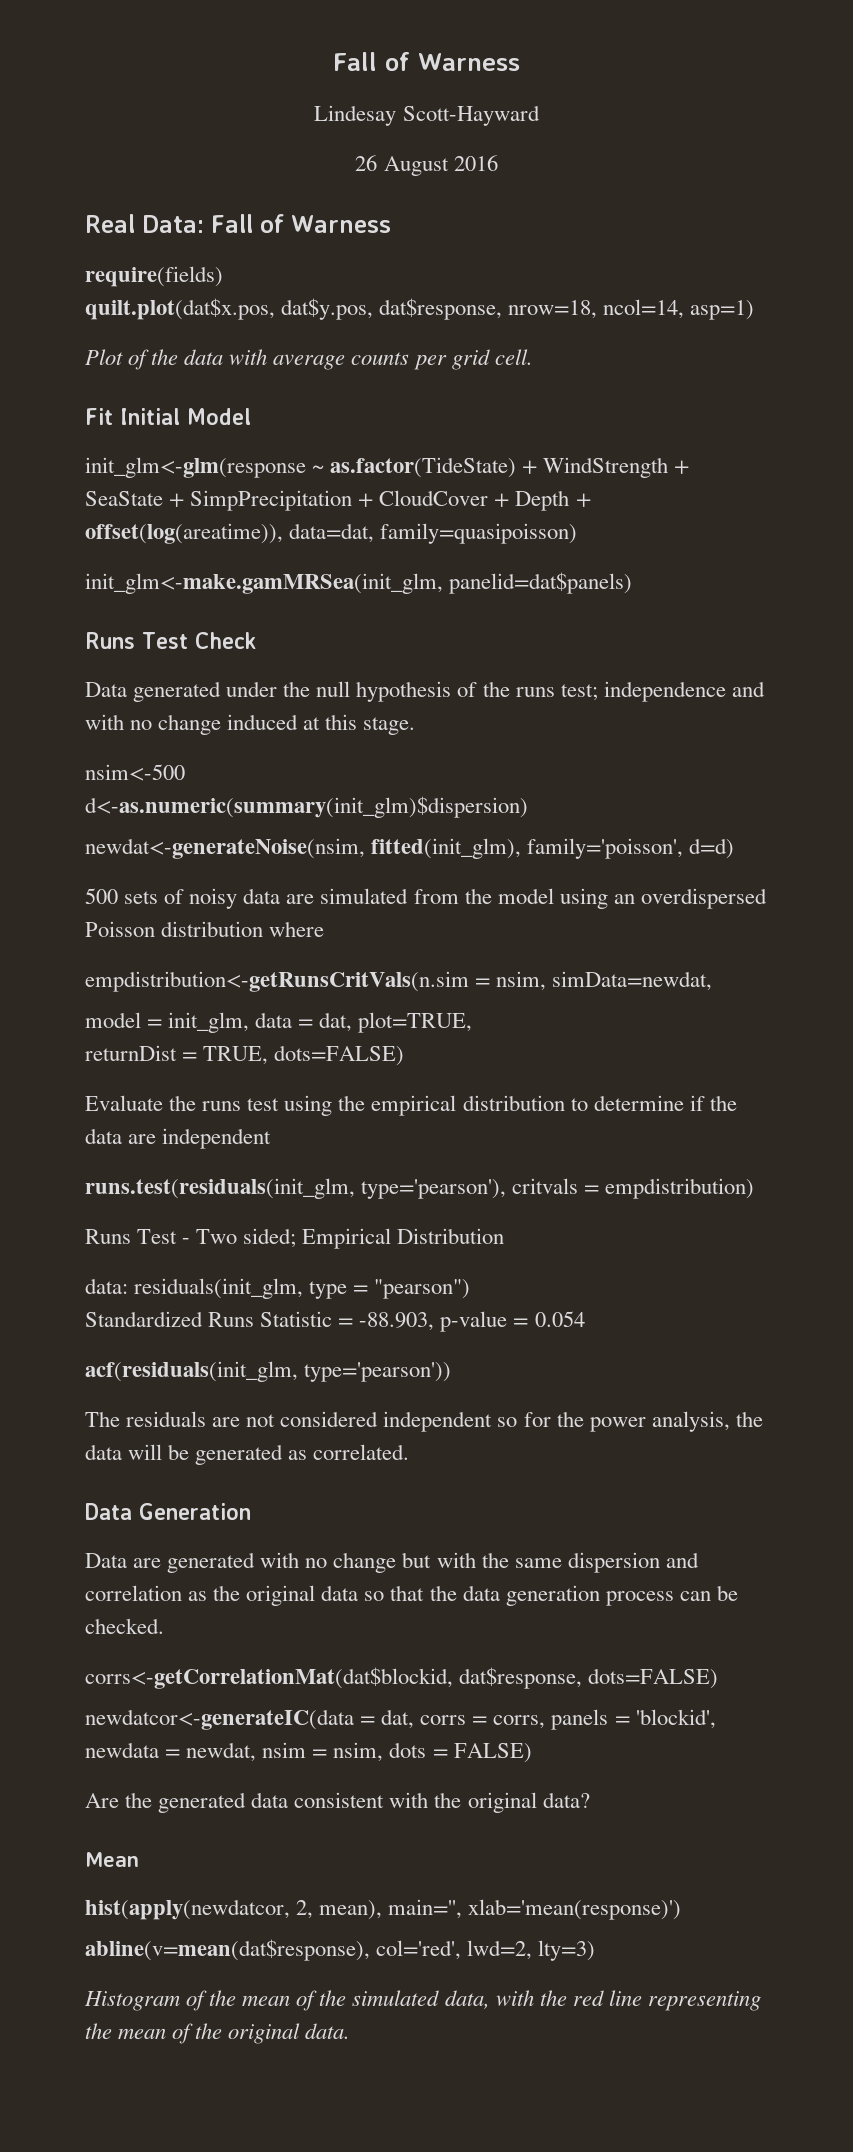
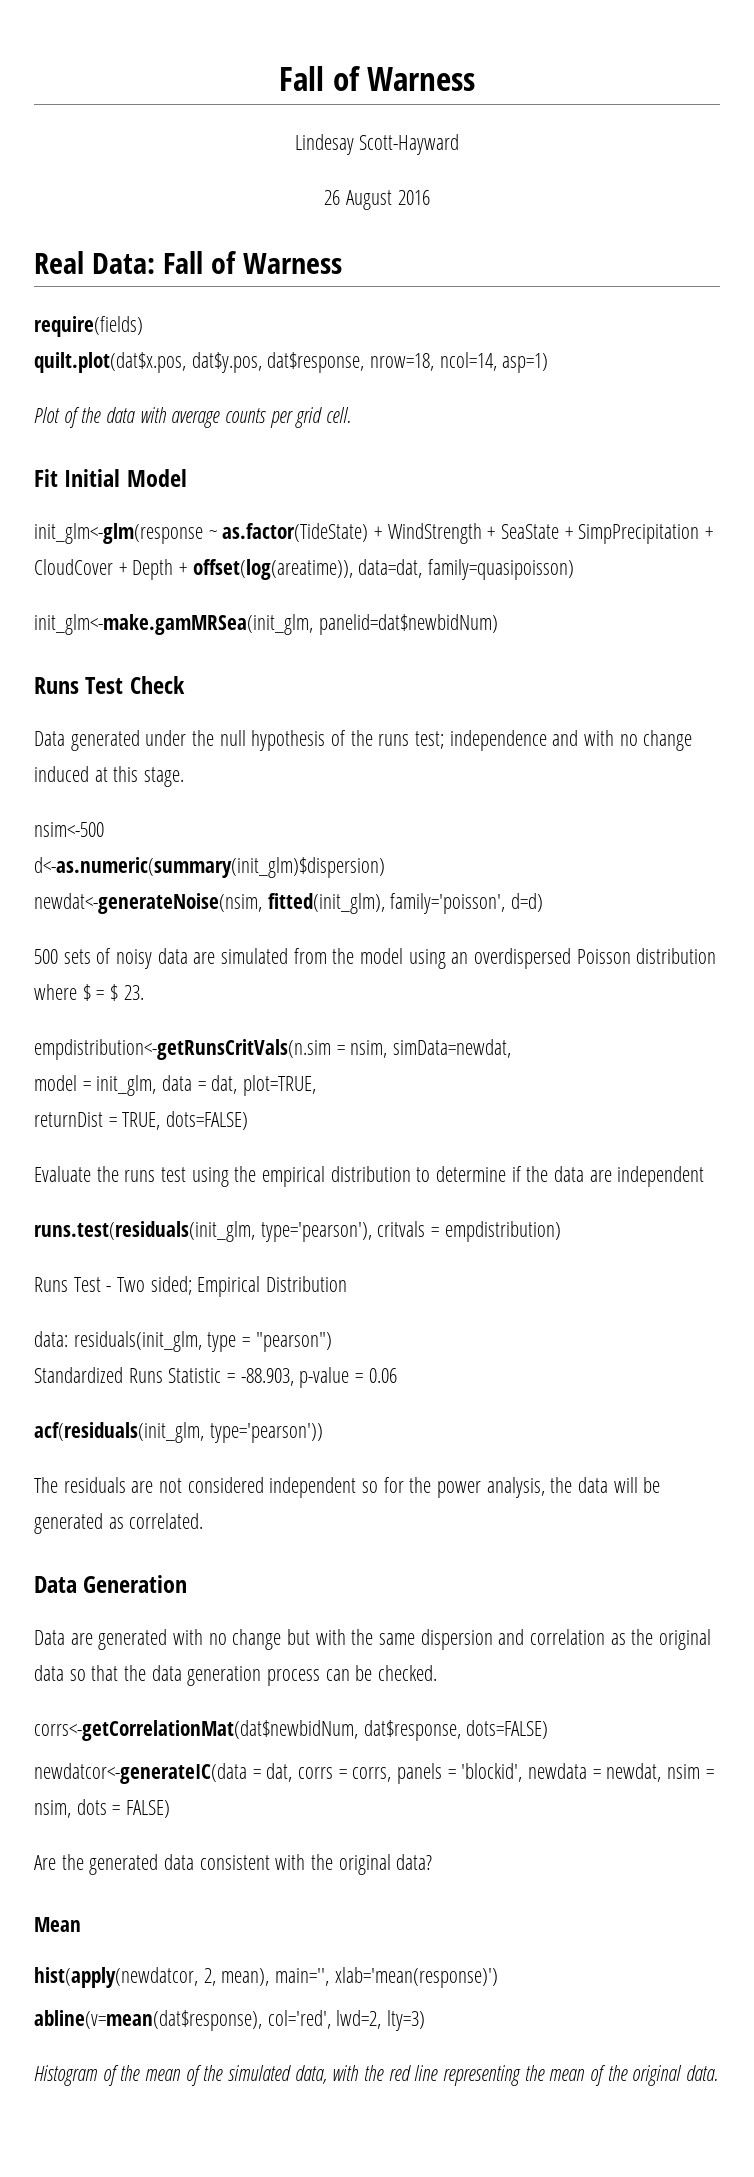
- init_glm<-make.gamMRSea(init_glm, panelid=dat$panels)
+ init_glm<-make.gamMRSea(init_glm, panelid=dat$newbidNum)
- 500 sets of noisy data are simulated from the model using an overdispersed Poisson distribution where
+ 500 sets of noisy data are simulated from the model using an overdispersed Poisson distribution where $ = $ 23.
- Standardized Runs Statistic = -88.903, p-value = 0.054
+ Standardized Runs Statistic = -88.903, p-value = 0.06
- corrs<-getCorrelationMat(dat$blockid, dat$response, dots=FALSE)
+ corrs<-getCorrelationMat(dat$newbidNum, dat$response, dots=FALSE)

